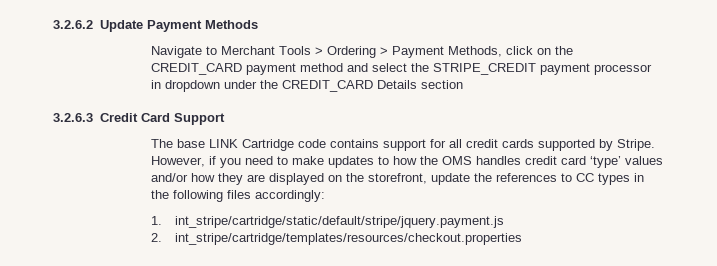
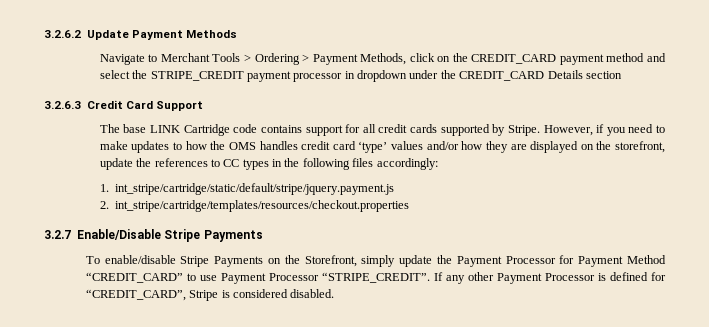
+ 3.2.7 Enable/Disable Stripe Payments
+ To enable/disable Stripe Payments on the Storefront, simply update the Payment Processor for Payment Method “CREDIT_CARD” to use Payment Processor “STRIPE_CREDIT”. If any other Payment Processor is defined for “CREDIT_CARD”, Stripe is considered disabled.

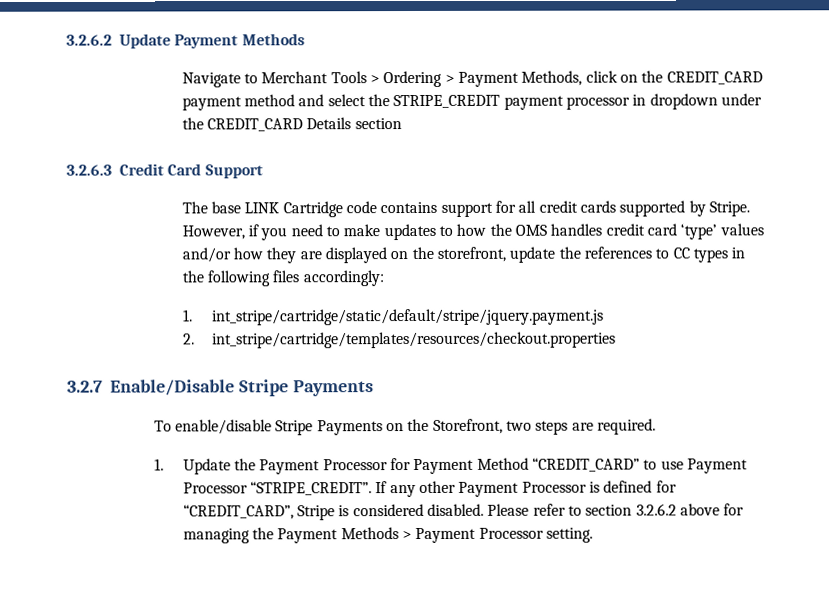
- To enable/disable Stripe Payments on the Storefront, simply update the Payment Processor for Payment Method “CREDIT_CARD” to use Payment Processor “STRIPE_CREDIT”.
+ To enable/disable Stripe Payments on the Storefront, two steps are required.
+ 1. Update the Payment Processor for Payment Method “CREDIT_CARD” to use Payment Processor “STRIPE_CREDIT”.
+ Please refer to section 3.2.6.2 above for managing the Payment Methods > Payment Processor setting.

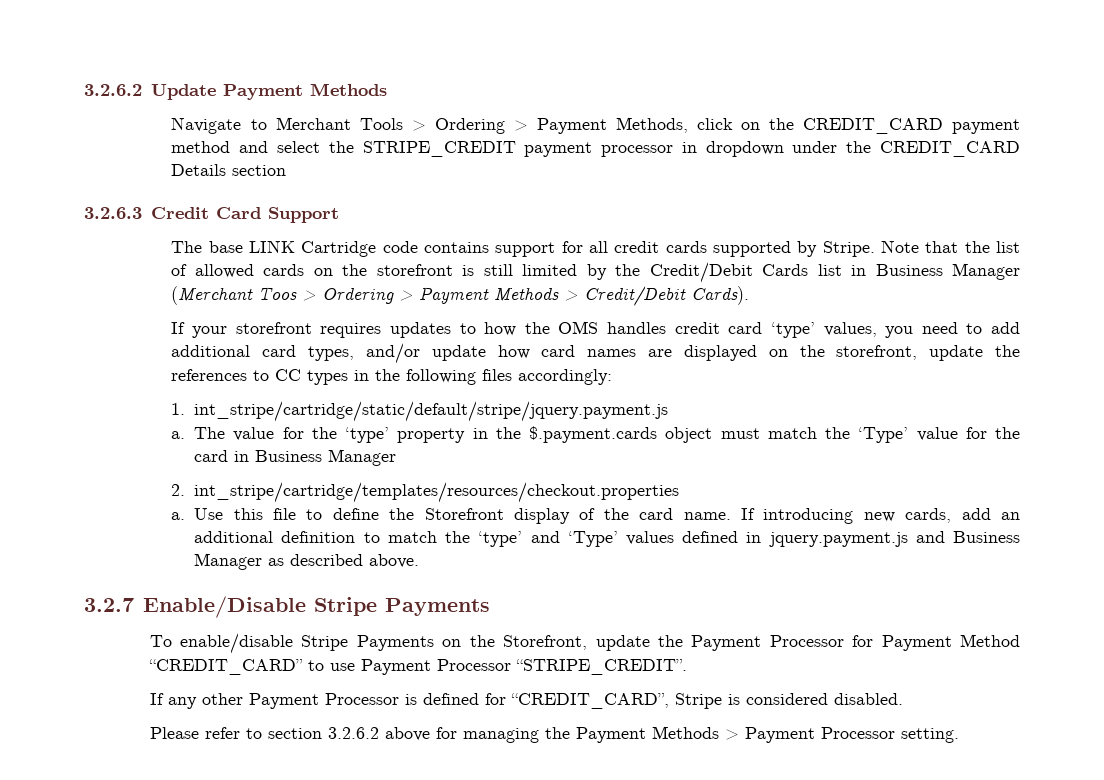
- However, if you need to make updates to how the OMS handles credit card ‘type’ values and/or how they are displayed on the storefront, update the references to CC types in the following files accordingly:
+ Note that the list of allowed cards on the storefront is still limited by the Credit/Debit Cards list in Business Manager (Merchant Toos > Ordering > Payment Methods > Credit/Debit Cards).
+ If your storefront requires updates to how the OMS handles credit card ‘type’ values, you need to add additional card types, and/or update how card names are displayed on the storefront, update the references to CC types in the following files accordingly:
+ a. The value for the ‘type’ property in the $.payment.cards object must match the ‘Type’ value for the card in Business Manager
  2. int_stripe/cartridge/templates/resources/checkout.properties
+ a. Use this file to define the Storefront display of the card name. If introducing new cards, add an additional definition to match the ‘type’ and ‘Type’ values defined in jquery.payment.js and Business Manager as described above.
- To enable/disable Stripe Payments on the Storefront, two steps are required.
- 1. Update the Payment Processor for Payment Method “CREDIT_CARD” to use Payment Processor “STRIPE_CREDIT”. If any other Payment Processor is defined for “CREDIT_CARD”, Stripe is considered disabled. Please refer to section 3.2.6.2 above for managing the Payment Methods > Payment Processor setting.
+ To enable/disable Stripe Payments on the Storefront, update the Payment Processor for Payment Method “CREDIT_CARD” to use Payment Processor “STRIPE_CREDIT”.
+ If any other Payment Processor is defined for “CREDIT_CARD”, Stripe is considered disabled.
+ Please refer to section 3.2.6.2 above for managing the Payment Methods > Payment Processor setting.

